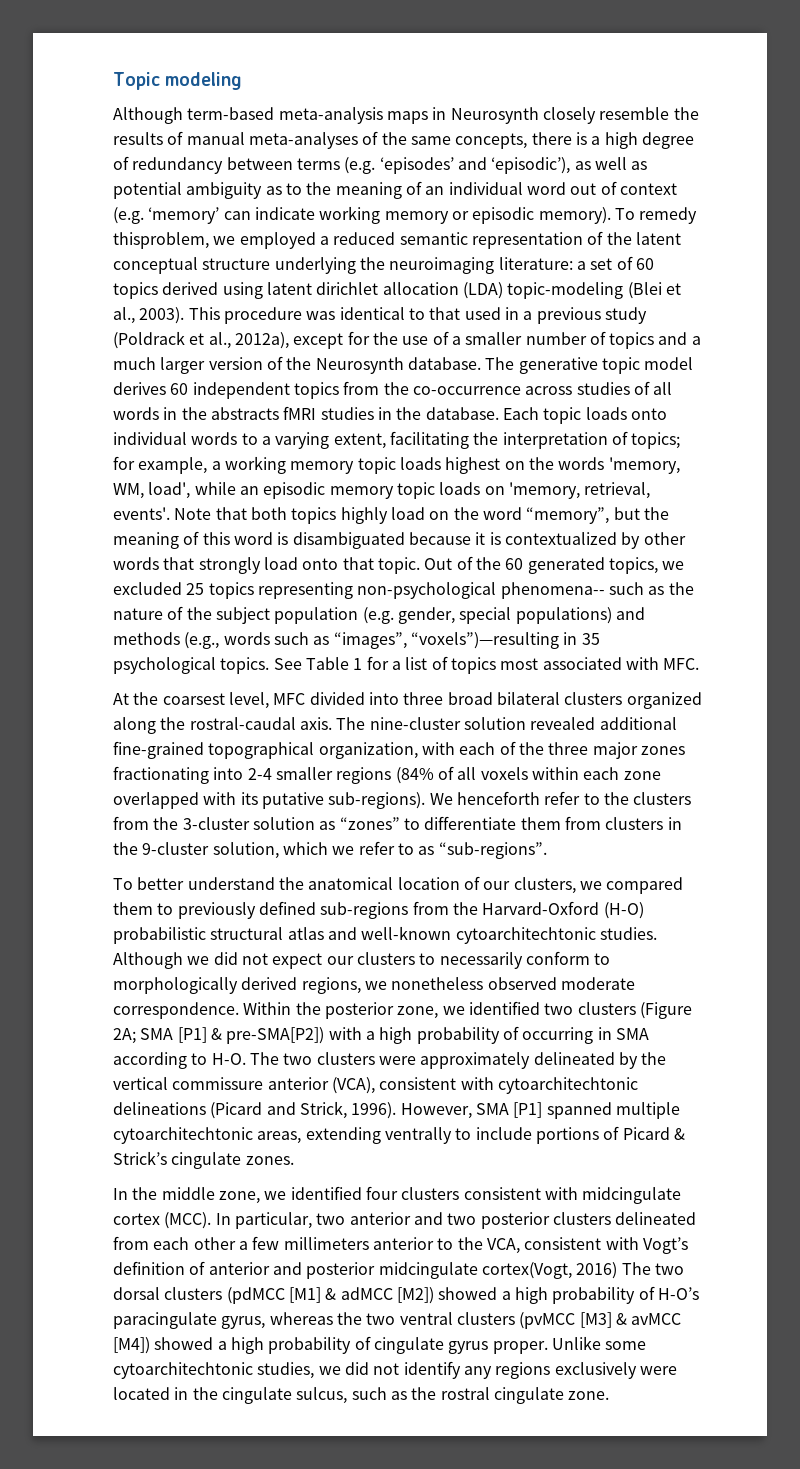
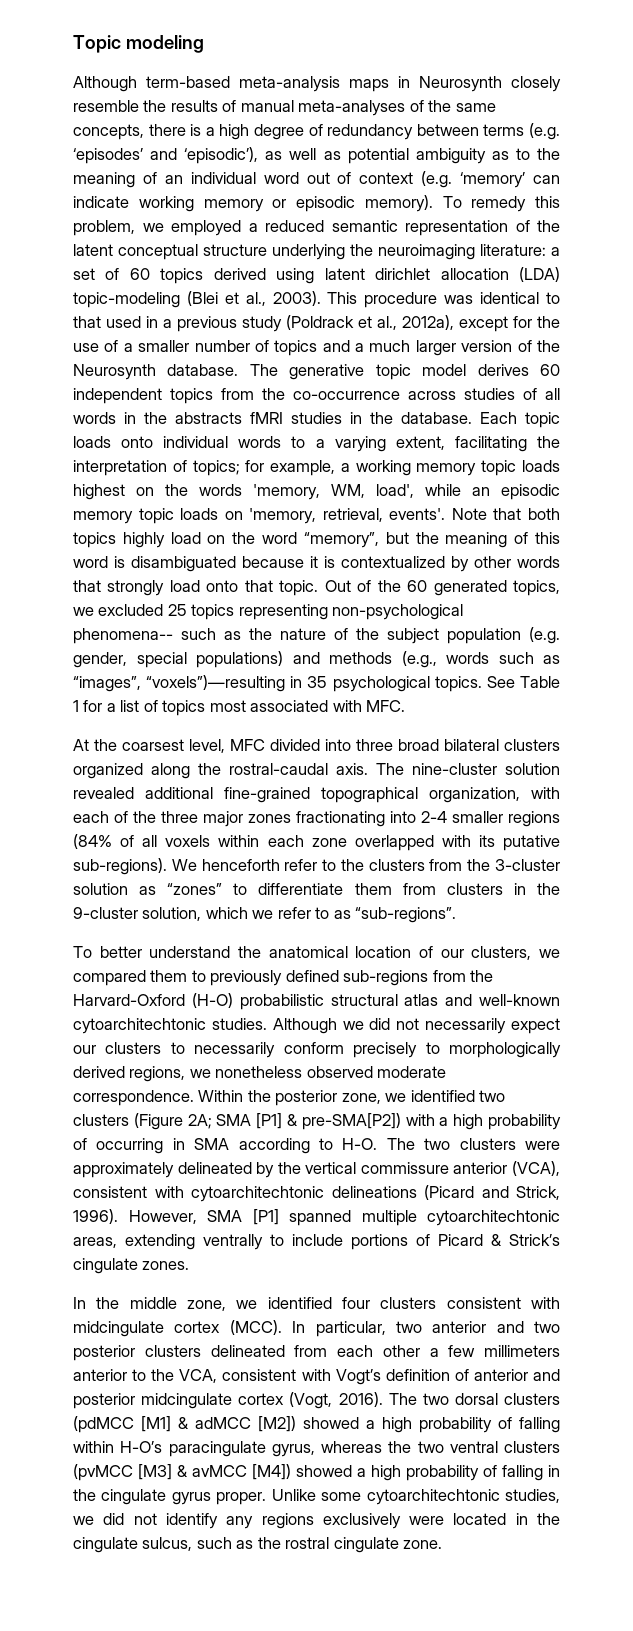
- To remedy thisproblem, we employed a reduced semantic representation of the latent conceptual structure underlying the neuroimaging literature: a set of 60 topics derived using latent dirichlet allocation (LDA) topic-modeling (Blei et al., 2003).
+ To remedy this problem, we employed a reduced semantic representation of the latent conceptual structure underlying the neuroimaging literature: a set of 60 topics derived using latent dirichlet allocation (LDA) topic-modeling (Blei et al., 2003).
- Although we did not expect our clusters to necessarily conform to morphologically derived regions, we nonetheless observed moderate correspondence.
+ Although we did not necessarily expect our clusters to necessarily conform precisely to morphologically derived regions, we nonetheless observed moderate correspondence.
- In particular, two anterior and two posterior clusters delineated from each other a few millimeters anterior to the VCA, consistent with Vogt’s definition of anterior and posterior midcingulate cortex(Vogt, 2016) The two dorsal clusters (pdMCC [M1] & adMCC [M2]) showed a high probability of H-O’s paracingulate gyrus, whereas the two ventral clusters (pvMCC [M3] & avMCC [M4]) showed a high probability of cingulate gyrus proper.
+ In particular, two anterior and two posterior clusters delineated from each other a few millimeters anterior to the VCA, consistent with Vogt’s definition of anterior and posterior midcingulate cortex (Vogt, 2016). The two dorsal clusters (pdMCC [M1] & adMCC [M2]) showed a high probability of falling within H-O’s paracingulate gyrus, whereas the two ventral clusters (pvMCC [M3] & avMCC [M4]) showed a high probability of falling in the cingulate gyrus proper.

